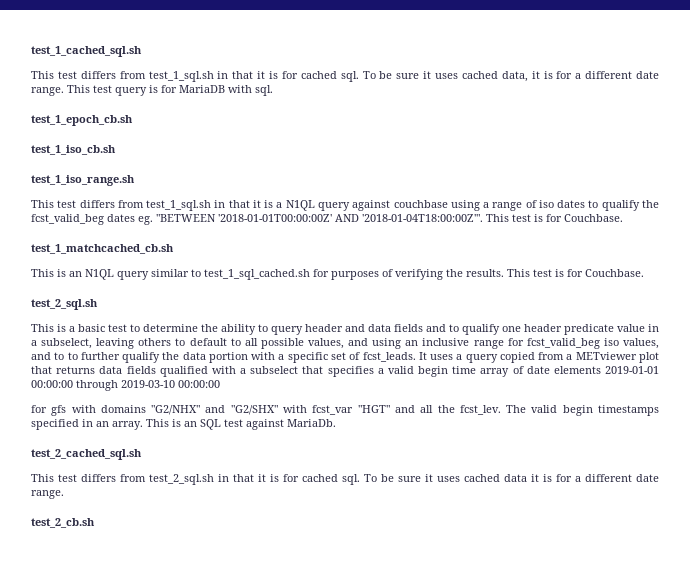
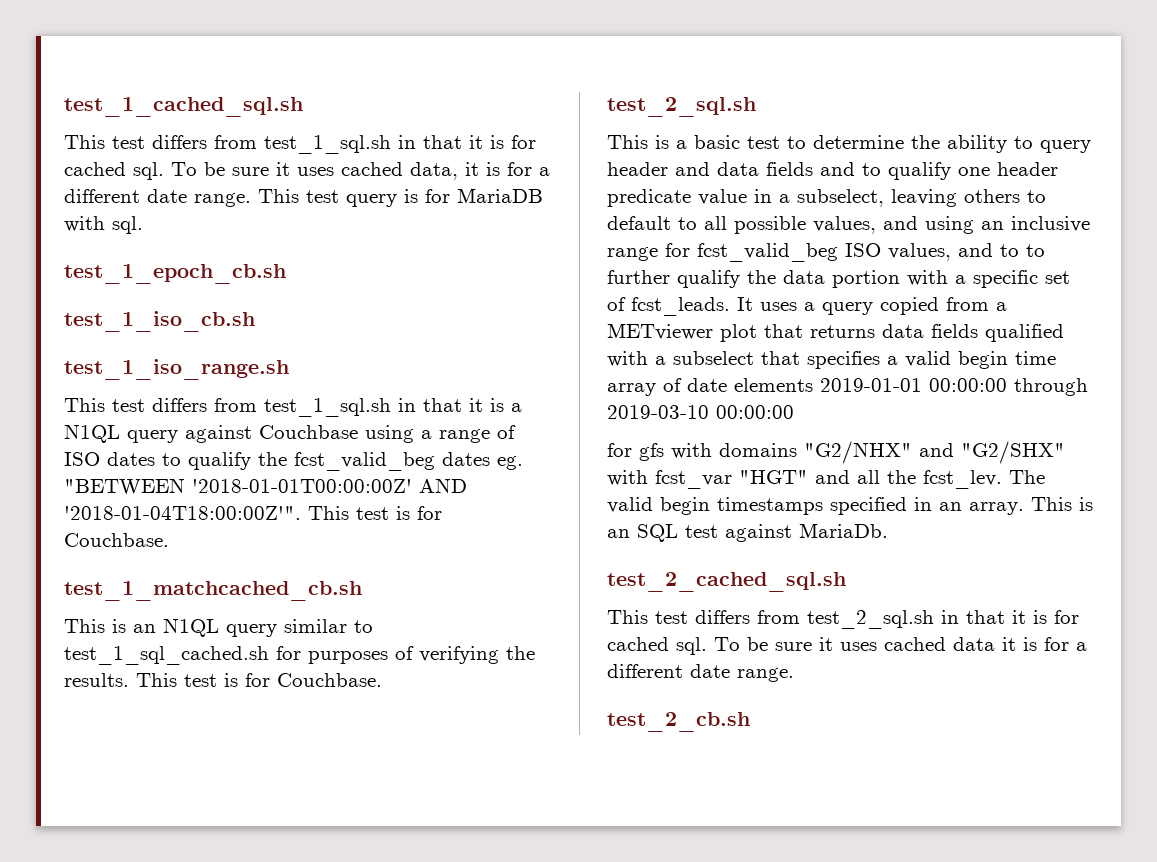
- This test differs from test_1_sql.sh in that it is a N1QL query against couchbase using a range of iso dates to qualify the fcst_valid_beg dates eg. "BETWEEN '2018-01-01T00:00:00Z' AND '2018-01-04T18:00:00Z'".
+ This test differs from test_1_sql.sh in that it is a N1QL query against Couchbase using a range of ISO dates to qualify the fcst_valid_beg dates eg. "BETWEEN '2018-01-01T00:00:00Z' AND '2018-01-04T18:00:00Z'".
- This is a basic test to determine the ability to query header and data fields and to qualify one header predicate value in a subselect, leaving others to default to all possible values, and using an inclusive range for fcst_valid_beg iso values, and to to further qualify the data portion with a specific set of fcst_leads.
+ This is a basic test to determine the ability to query header and data fields and to qualify one header predicate value in a subselect, leaving others to default to all possible values, and using an inclusive range for fcst_valid_beg ISO values, and to to further qualify the data portion with a specific set of fcst_leads.

